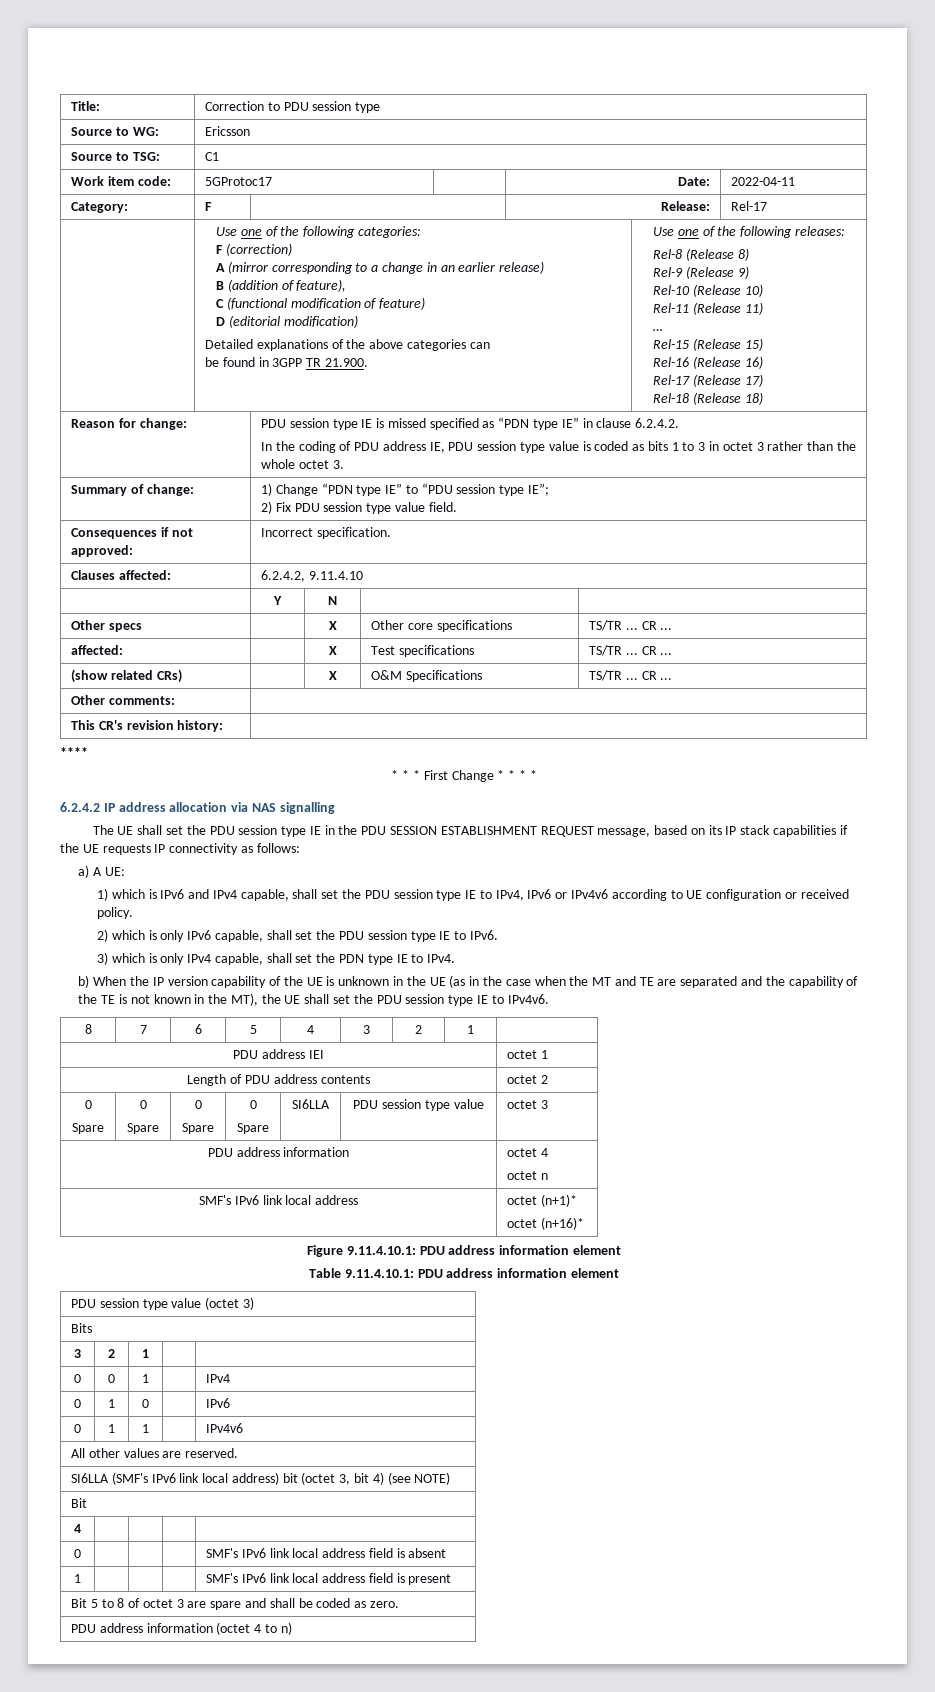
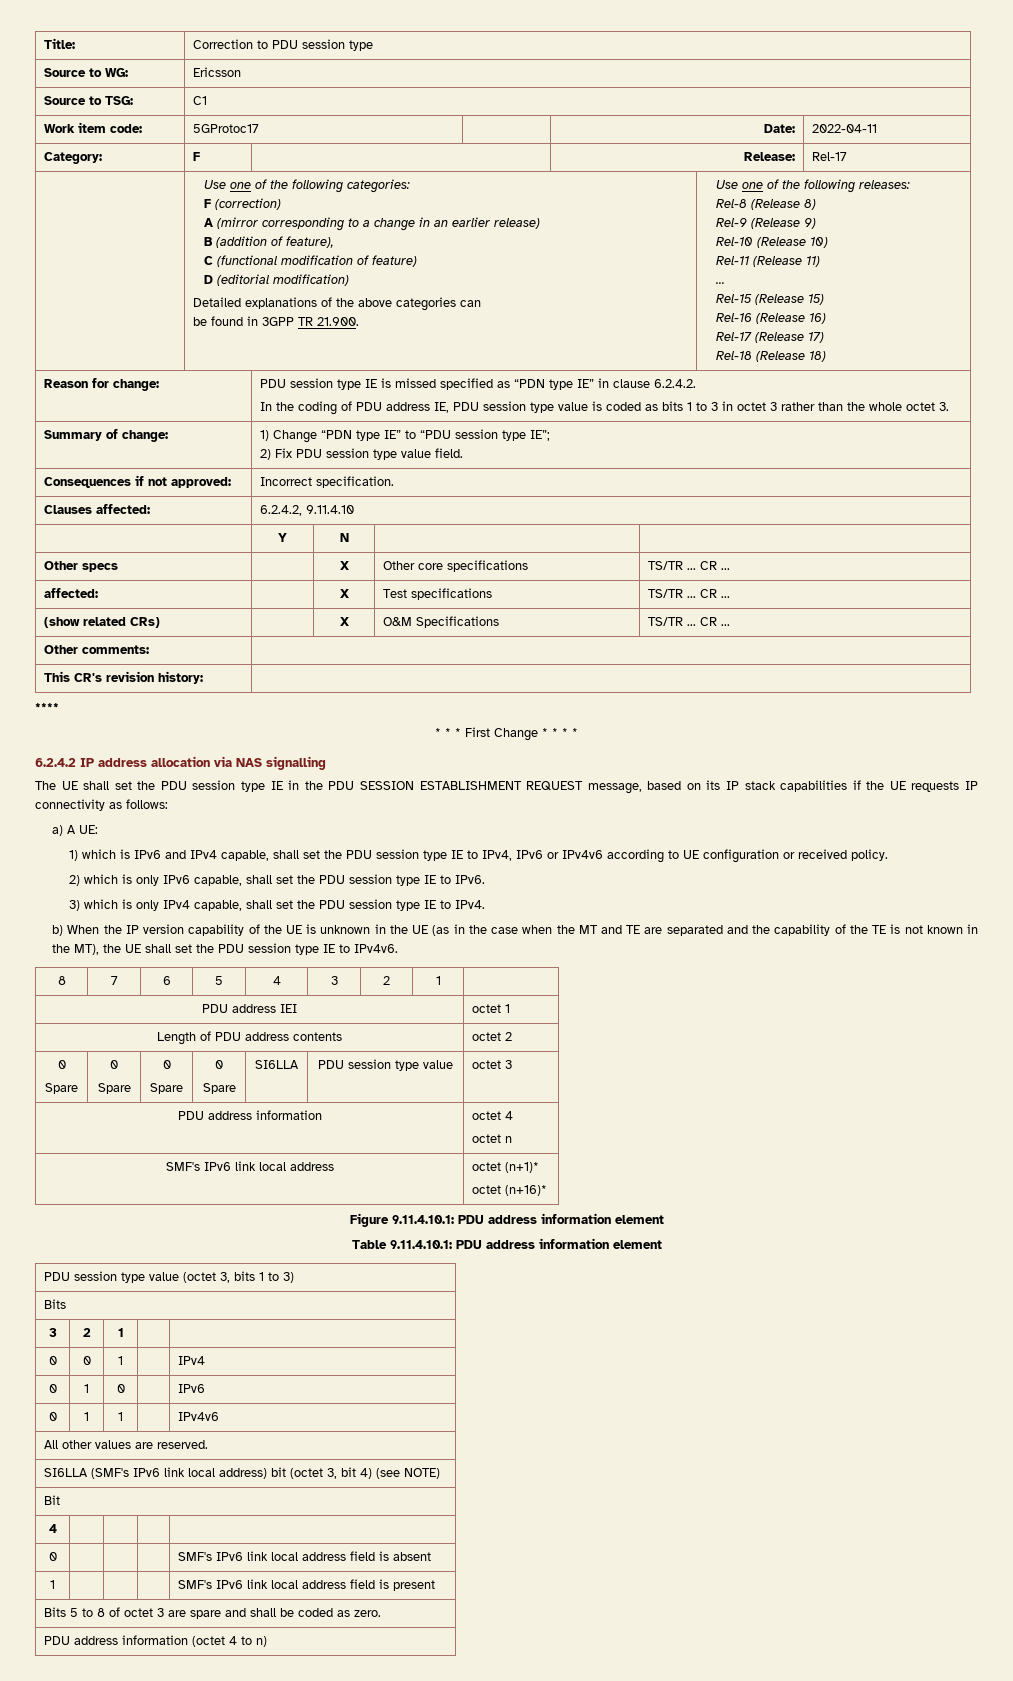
- 3) which is only IPv4 capable, shall set the PDN type IE to IPv4.
+ 3) which is only IPv4 capable, shall set the PDU session type IE to IPv4.
- PDU session type value (octet 3)
+ PDU session type value (octet 3, bits 1 to 3)
- Bit 5 to 8 of octet 3 are spare and shall be coded as zero.
+ Bits 5 to 8 of octet 3 are spare and shall be coded as zero.

